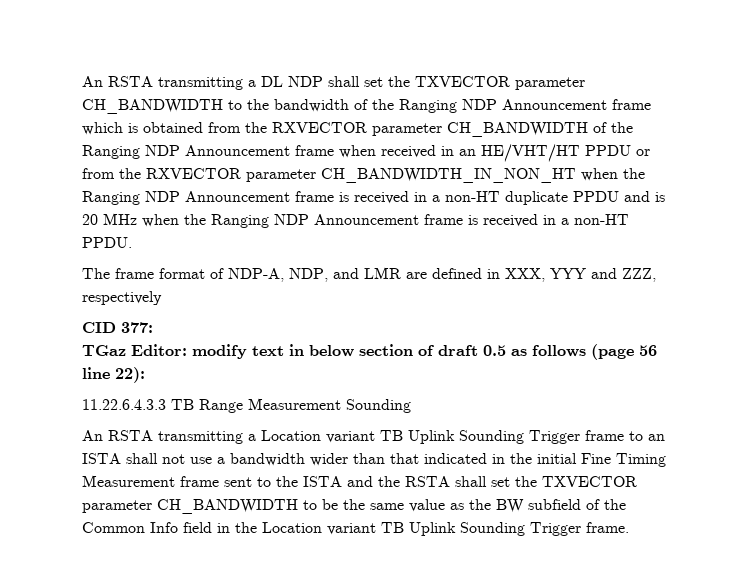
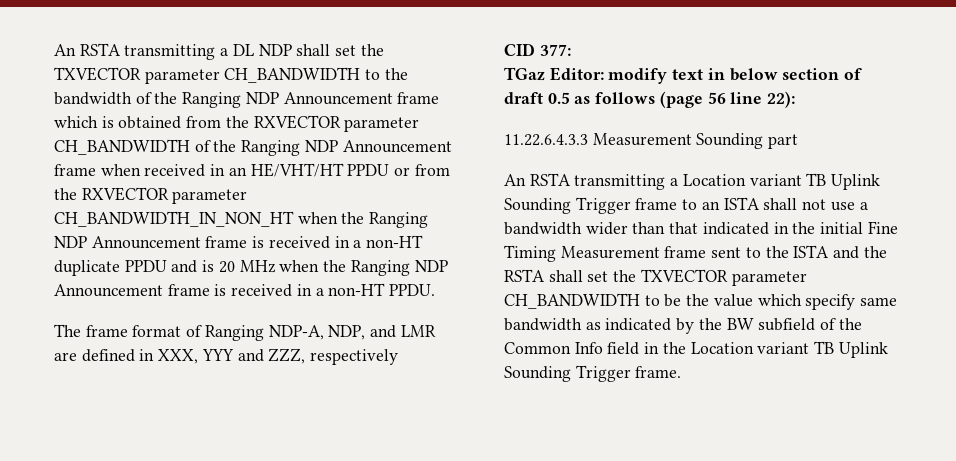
- The frame format of NDP-A, NDP, and LMR are defined in XXX, YYY and ZZZ, respectively
+ The frame format of Ranging NDP-A, NDP, and LMR are defined in XXX, YYY and ZZZ, respectively
- 11.22.6.4.3.3 TB Range Measurement Sounding
+ 11.22.6.4.3.3 Measurement Sounding part
- An RSTA transmitting a Location variant TB Uplink Sounding Trigger frame to an ISTA shall not use a bandwidth wider than that indicated in the initial Fine Timing Measurement frame sent to the ISTA and the RSTA shall set the TXVECTOR parameter CH_BANDWIDTH to be the same value as the BW subfield of the Common Info field in the Location variant TB Uplink Sounding Trigger frame.
+ An RSTA transmitting a Location variant TB Uplink Sounding Trigger frame to an ISTA shall not use a bandwidth wider than that indicated in the initial Fine Timing Measurement frame sent to the ISTA and the RSTA shall set the TXVECTOR parameter CH_BANDWIDTH to be the value which specify same bandwidth as indicated by the BW subfield of the Common Info field in the Location variant TB Uplink Sounding Trigger frame.

